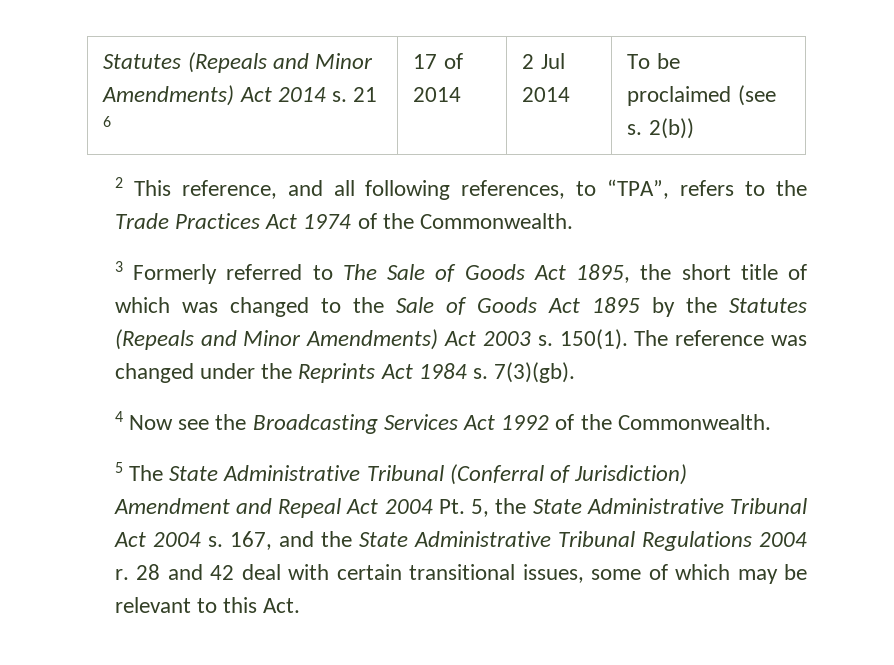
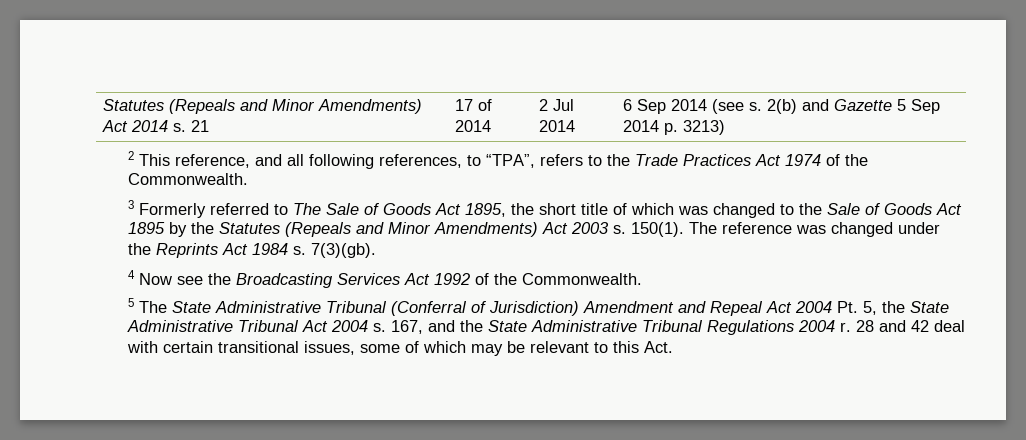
- Statutes (Repeals and Minor Amendments) Act 2014 s. 21 6 | 17 of 2014 | 2 Jul 2014 | To be proclaimed (see s. 2(b))
+ Statutes (Repeals and Minor Amendments) Act 2014 s. 21 | 17 of 2014 | 2 Jul 2014 | 6 Sep 2014 (see s. 2(b) and Gazette 5 Sep 2014 p. 3213)

